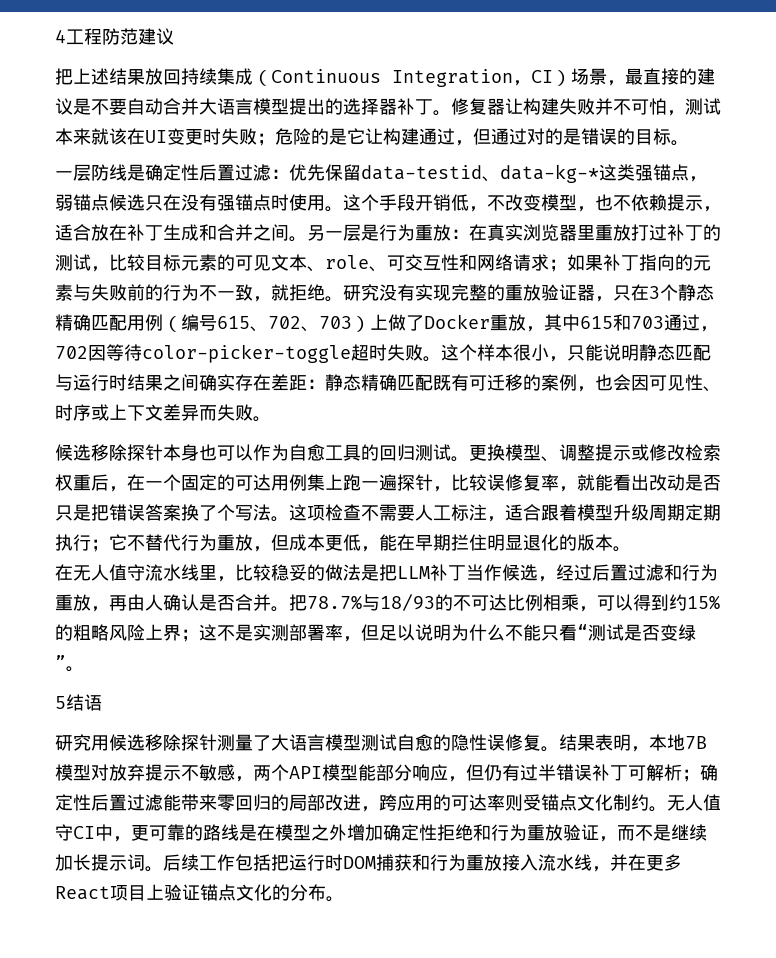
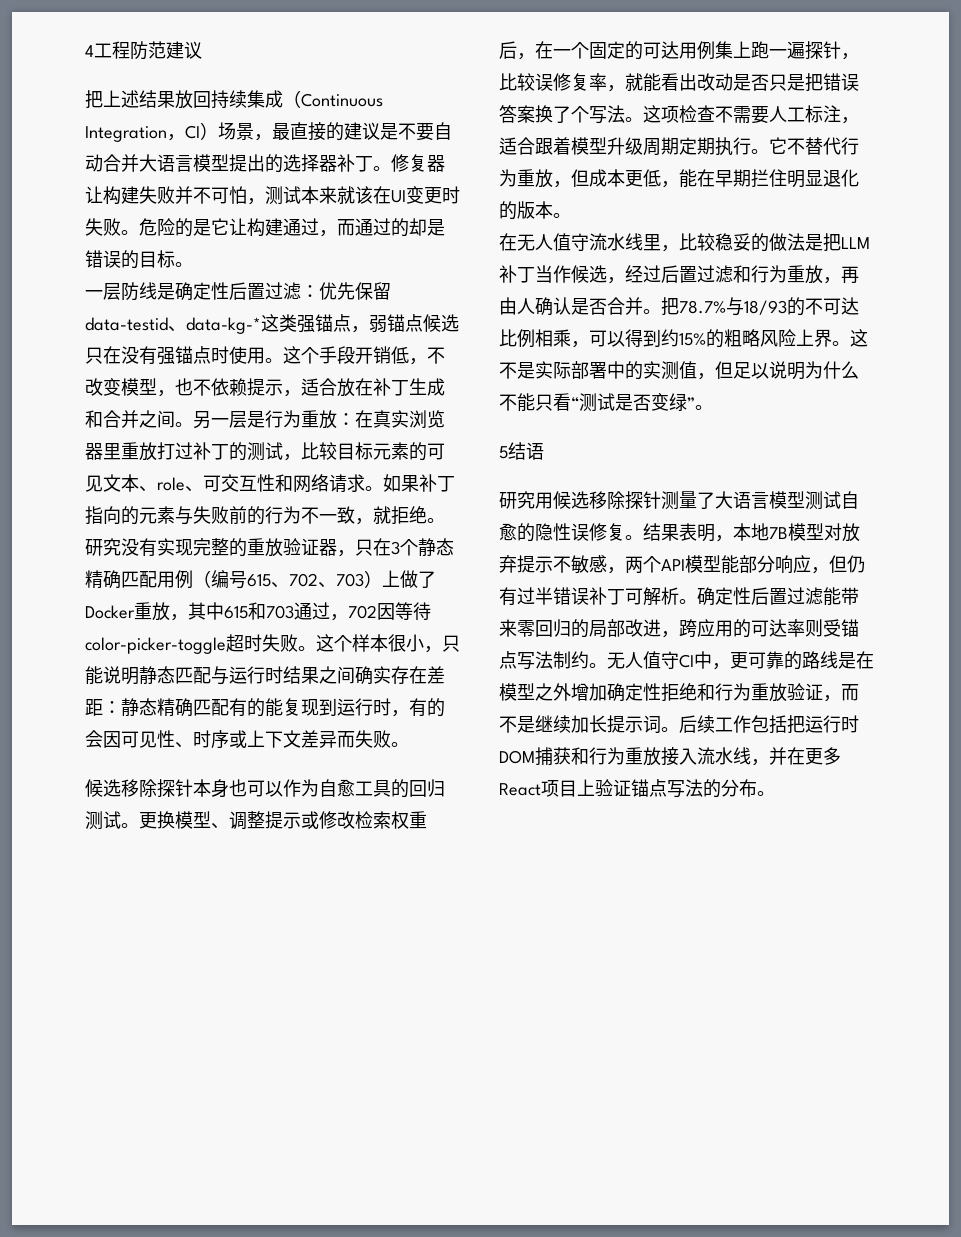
- 修复器让构建失败并不可怕，测试本来就该在UI变更时失败；危险的是它让构建通过，但通过对的是错误的目标。
+ 修复器让构建失败并不可怕，测试本来就该在UI变更时失败。危险的是它让构建通过，而通过的却是错误的目标。
- 另一层是行为重放：在真实浏览器里重放打过补丁的测试，比较目标元素的可见文本、role、可交互性和网络请求；如果补丁指向的元素与失败前的行为不一致，就拒绝。
+ 另一层是行为重放：在真实浏览器里重放打过补丁的测试，比较目标元素的可见文本、role、可交互性和网络请求。如果补丁指向的元素与失败前的行为不一致，就拒绝。
- 这个样本很小，只能说明静态匹配与运行时结果之间确实存在差距：静态精确匹配既有可迁移的案例，也会因可见性、时序或上下文差异而失败。
+ 这个样本很小，只能说明静态匹配与运行时结果之间确实存在差距：静态精确匹配有的能复现到运行时，有的会因可见性、时序或上下文差异而失败。
- 这项检查不需要人工标注，适合跟着模型升级周期定期执行；它不替代行为重放，但成本更低，能在早期拦住明显退化的版本。
+ 这项检查不需要人工标注，适合跟着模型升级周期定期执行。它不替代行为重放，但成本更低，能在早期拦住明显退化的版本。
- 把78.7%与18/93的不可达比例相乘，可以得到约15%的粗略风险上界；这不是实测部署率，但足以说明为什么不能只看“测试是否变绿”。
+ 把78.7%与18/93的不可达比例相乘，可以得到约15%的粗略风险上界。这不是实际部署中的实测值，但足以说明为什么不能只看“测试是否变绿”。
- 结果表明，本地7B模型对放弃提示不敏感，两个API模型能部分响应，但仍有过半错误补丁可解析；确定性后置过滤能带来零回归的局部改进，跨应用的可达率则受锚点文化制约。
+ 结果表明，本地7B模型对放弃提示不敏感，两个API模型能部分响应，但仍有过半错误补丁可解析。确定性后置过滤能带来零回归的局部改进，跨应用的可达率则受锚点写法制约。
- 后续工作包括把运行时DOM捕获和行为重放接入流水线，并在更多React项目上验证锚点文化的分布。
+ 后续工作包括把运行时DOM捕获和行为重放接入流水线，并在更多React项目上验证锚点写法的分布。

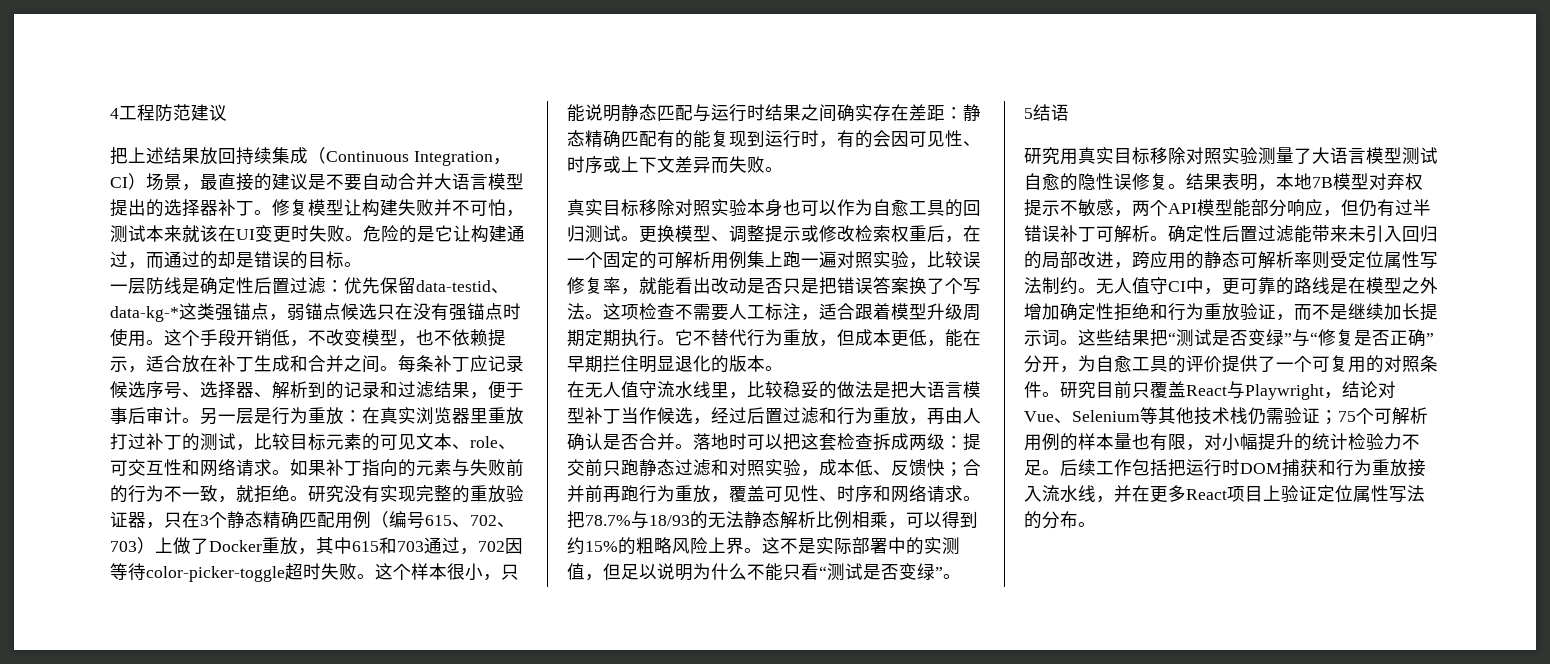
- 修复器让构建失败并不可怕，测试本来就该在UI变更时失败。
+ 修复模型让构建失败并不可怕，测试本来就该在UI变更时失败。
+ 每条补丁应记录候选序号、选择器、解析到的记录和过滤结果，便于事后审计。
- 候选移除探针本身也可以作为自愈工具的回归测试。
+ 真实目标移除对照实验本身也可以作为自愈工具的回归测试。
- 更换模型、调整提示或修改检索权重后，在一个固定的可达用例集上跑一遍探针，比较误修复率，就能看出改动是否只是把错误答案换了个写法。
+ 更换模型、调整提示或修改检索权重后，在一个固定的可解析用例集上跑一遍对照实验，比较误修复率，就能看出改动是否只是把错误答案换了个写法。
- 在无人值守流水线里，比较稳妥的做法是把LLM补丁当作候选，经过后置过滤和行为重放，再由人确认是否合并。
+ 在无人值守流水线里，比较稳妥的做法是把大语言模型补丁当作候选，经过后置过滤和行为重放，再由人确认是否合并。
+ 落地时可以把这套检查拆成两级：提交前只跑静态过滤和对照实验，成本低、反馈快；合并前再跑行为重放，覆盖可见性、时序和网络请求。
- 把78.7%与18/93的不可达比例相乘，可以得到约15%的粗略风险上界。
+ 把78.7%与18/93的无法静态解析比例相乘，可以得到约15%的粗略风险上界。
- 研究用候选移除探针测量了大语言模型测试自愈的隐性误修复。
+ 研究用真实目标移除对照实验测量了大语言模型测试自愈的隐性误修复。
- 结果表明，本地7B模型对放弃提示不敏感，两个API模型能部分响应，但仍有过半错误补丁可解析。
+ 结果表明，本地7B模型对弃权提示不敏感，两个API模型能部分响应，但仍有过半错误补丁可解析。
- 确定性后置过滤能带来零回归的局部改进，跨应用的可达率则受锚点写法制约。
+ 确定性后置过滤能带来未引入回归的局部改进，跨应用的静态可解析率则受定位属性写法制约。
+ 这些结果把“测试是否变绿”与“修复是否正确”分开，为自愈工具的评价提供了一个可复用的对照条件。研究目前只覆盖React与Playwright，结论对Vue、Selenium等其他技术栈仍需验证；75个可解析用例的样本量也有限，对小幅提升的统计检验力不足。
- 后续工作包括把运行时DOM捕获和行为重放接入流水线，并在更多React项目上验证锚点写法的分布。
+ 后续工作包括把运行时DOM捕获和行为重放接入流水线，并在更多React项目上验证定位属性写法的分布。

